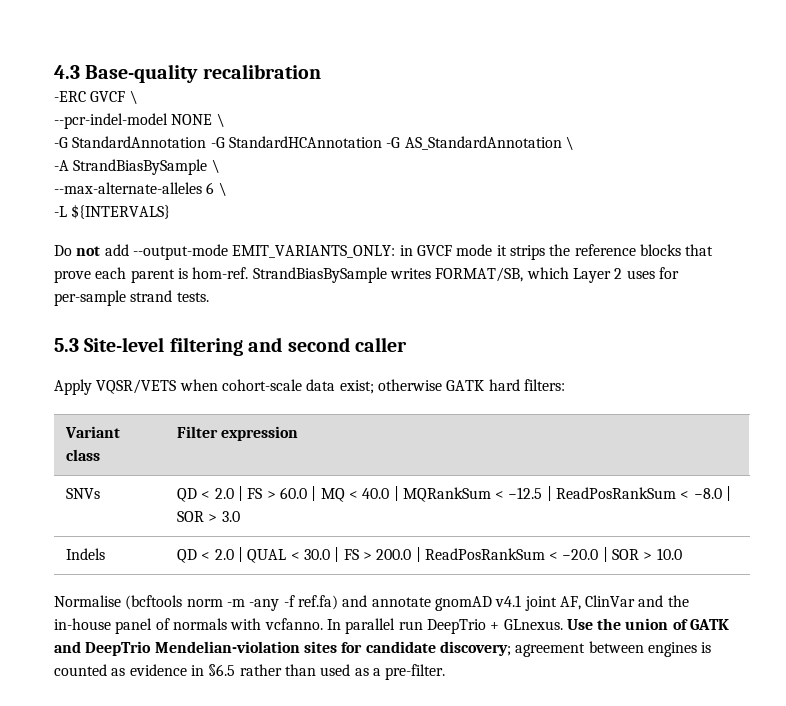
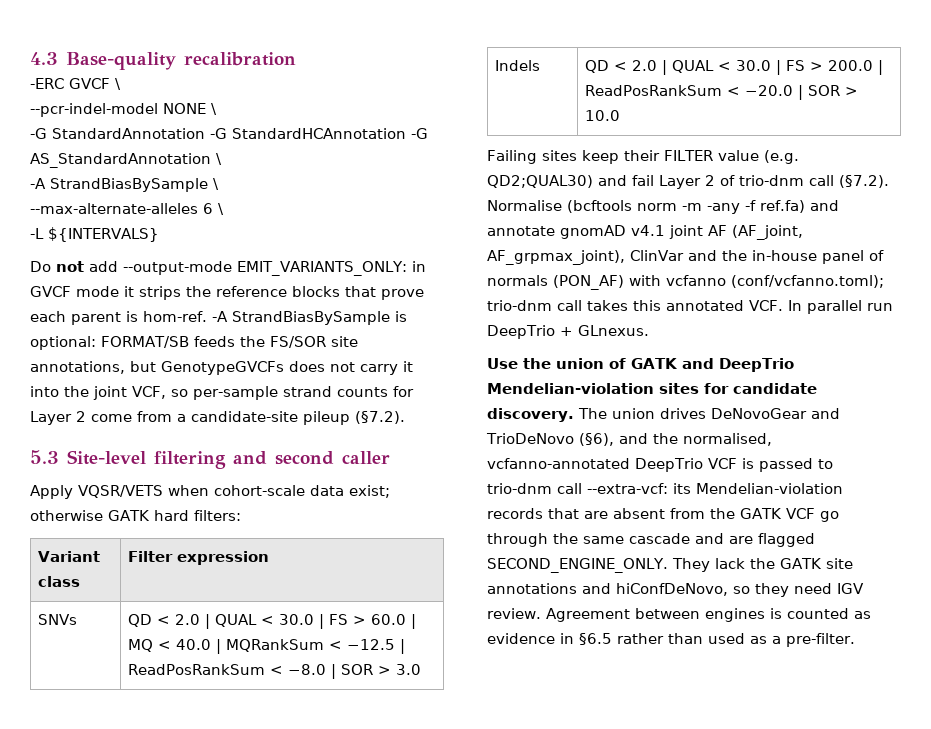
- StrandBiasBySample writes FORMAT/SB, which Layer 2 uses for per-sample strand tests.
+ -A StrandBiasBySample is optional: FORMAT/SB feeds the FS/SOR site annotations, but GenotypeGVCFs does not carry it into the joint VCF, so per-sample strand counts for Layer 2 come from a candidate-site pileup (§7.2).
- SNVs | QD < 2.0 | FS > 60.0 | MQ < 40.0 | MQRankSum < −12.5 | ReadPosRankSum < −8.0 | SOR > 3.0
+ SNVs | QD < 2.0 | QUAL < 30.0 | FS > 60.0 | MQ < 40.0 | MQRankSum < −12.5 | ReadPosRankSum < −8.0 | SOR > 3.0
- Normalise (bcftools norm -m -any -f ref.fa) and annotate gnomAD v4.1 joint AF, ClinVar and the in-house panel of normals with vcfanno. In parallel run DeepTrio + GLnexus. Use the union of GATK and DeepTrio Mendelian-violation sites for candidate discovery; agreement between engines is counted as evidence in §6.5 rather than used as a pre-filter.
+ Failing sites keep their FILTER value (e.g. QD2;QUAL30) and fail Layer 2 of trio-dnm call (§7.2). Normalise (bcftools norm -m -any -f ref.fa) and annotate gnomAD v4.1 joint AF (AF_joint, AF_grpmax_joint), ClinVar and the in-house panel of normals (PON_AF) with vcfanno (conf/vcfanno.toml); trio-dnm call takes this annotated VCF. In parallel run DeepTrio + GLnexus.
+ Use the union of GATK and DeepTrio Mendelian-violation sites for candidate discovery. The union drives DeNovoGear and TrioDeNovo (§6), and the normalised, vcfanno-annotated DeepTrio VCF is passed to trio-dnm call --extra-vcf: its Mendelian-violation records that are absent from the GATK VCF go through the same cascade and are flagged SECOND_ENGINE_ONLY. They lack the GATK site annotations and hiConfDeNovo, so they need IGV review. Agreement between engines is counted as evidence in §6.5 rather than used as a pre-filter.

